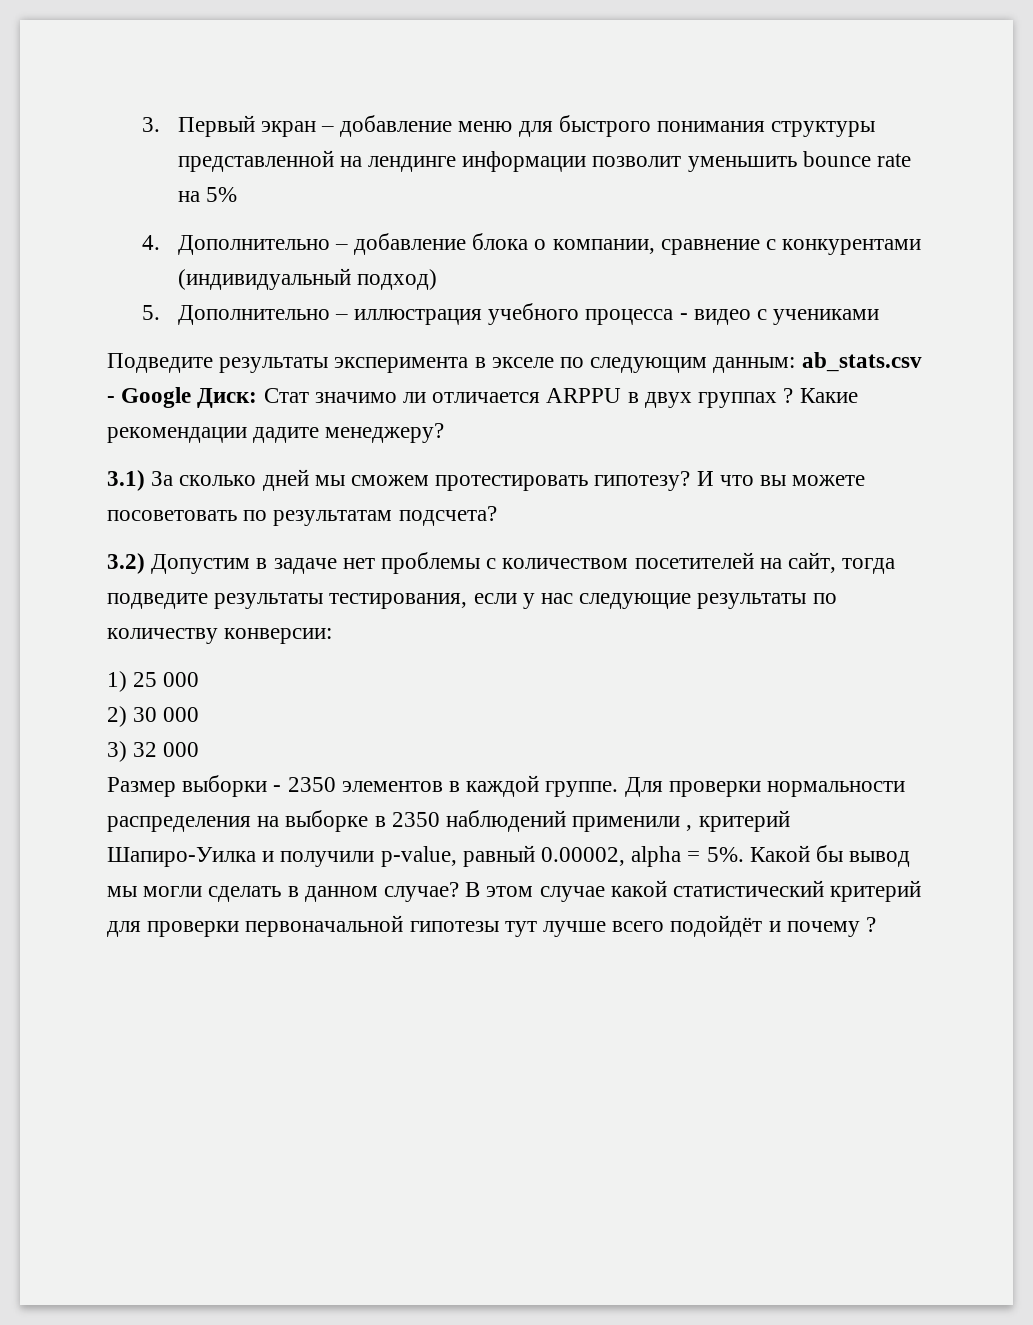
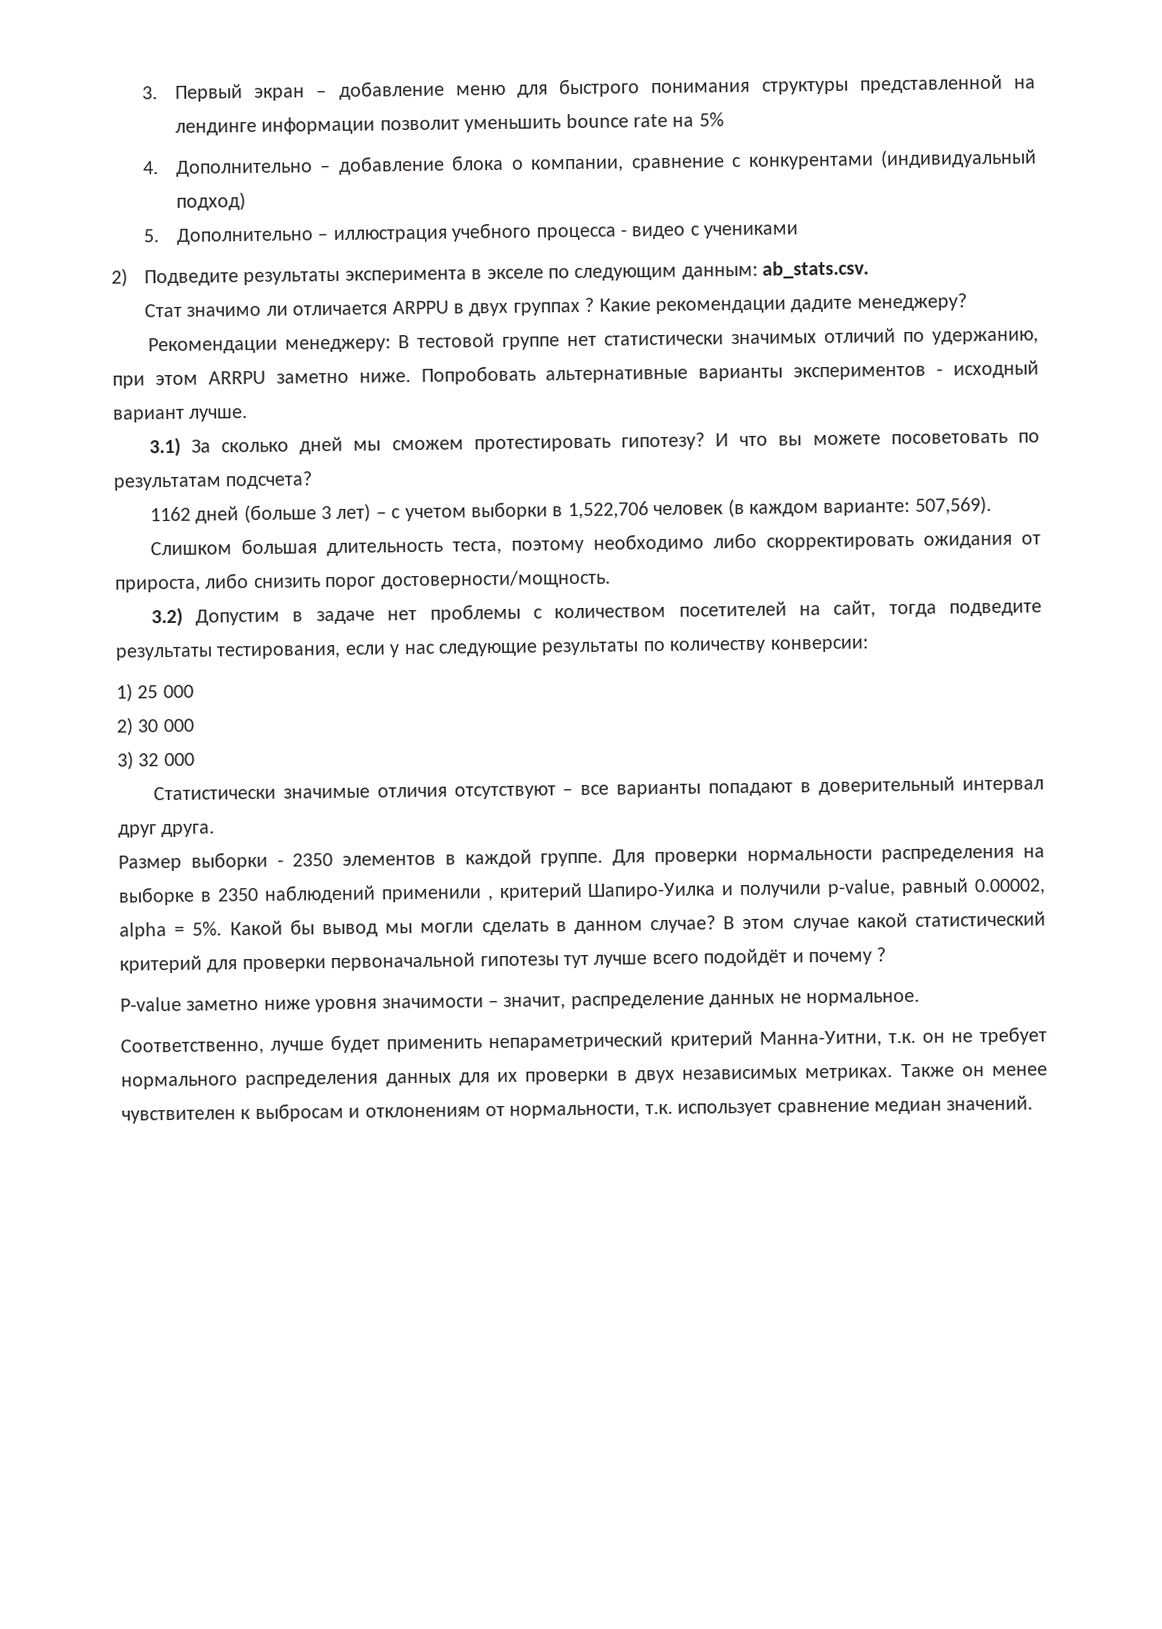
- Подведите результаты эксперимента в экселе по следующим данным: ab_stats.csv - Google Диск: Стат значимо ли отличается ARPPU в двух группах ?
+ 2) Подведите результаты эксперимента в экселе по следующим данным: ab_stats.csv.
+ Стат значимо ли отличается ARPPU в двух группах ?
+ Рекомендации менеджеру: В тестовой группе нет статистически значимых отличий по удержанию, при этом ARRPU заметно ниже. Попробовать альтернативные варианты экспериментов - исходный вариант лучше.
+ 1162 дней (больше 3 лет) – с учетом выборки в 1,522,706 человек (в каждом варианте: 507,569).
+ Слишком большая длительность теста, поэтому необходимо либо скорректировать ожидания от прироста, либо снизить порог достоверности/мощность.
+ Статистически значимые отличия отсутствуют – все варианты попадают в доверительный интервал друг друга.
+ P-value заметно ниже уровня значимости – значит, распределение данных не нормальное.
+ Соответственно, лучше будет применить непараметрический критерий Манна-Уитни, т.к. он не требует нормального распределения данных для их проверки в двух независимых метриках. Также он менее чувствителен к выбросам и отклонениям от нормальности, т.к. использует сравнение медиан значений.

